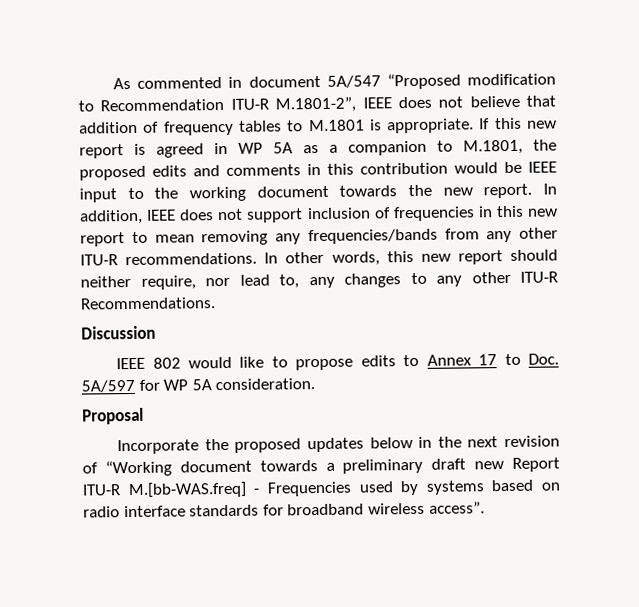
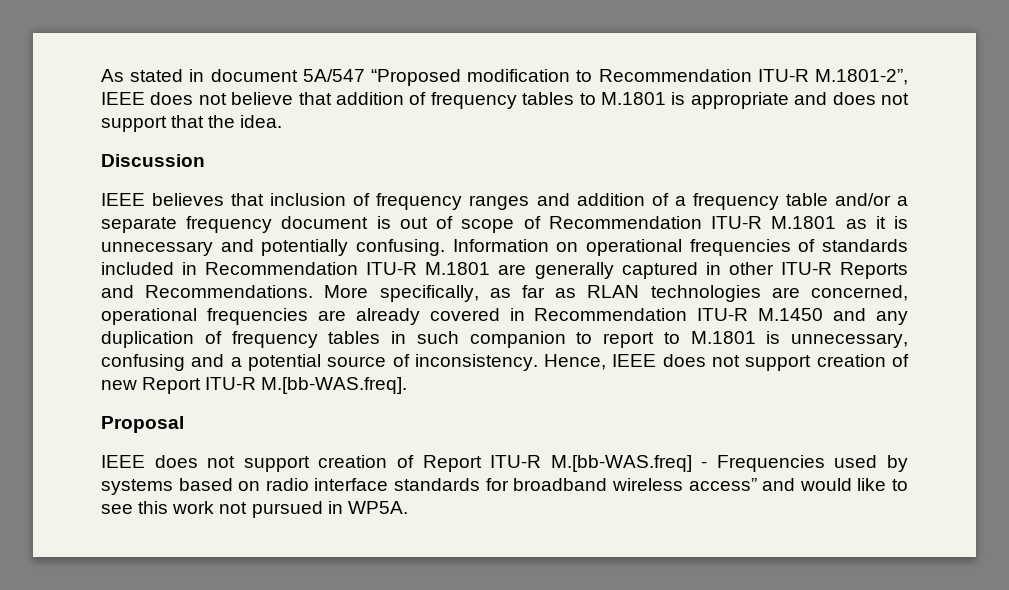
- As commented in document 5A/547 “Proposed modification to Recommendation ITU-R M.1801-2”, IEEE does not believe that addition of frequency tables to M.1801 is appropriate. If this new report is agreed in WP 5A as a companion to M.1801, the proposed edits and comments in this contribution would be IEEE input to the working document towards the new report. In addition, IEEE does not support inclusion of frequencies in this new report to mean removing any frequencies/bands from any other ITU-R recommendations. In other words, this new report should neither require, nor lead to, any changes to any other ITU-R Recommendations.
+ As stated in document 5A/547 “Proposed modification to Recommendation ITU-R M.1801-2”, IEEE does not believe that addition of frequency tables to M.1801 is appropriate and does not support that the idea.
  Discussion
- IEEE 802 would like to propose edits to Annex 17 to Doc. 5A/597 for WP 5A consideration.
+ IEEE believes that inclusion of frequency ranges and addition of a frequency table and/or a separate frequency document is out of scope of Recommendation ITU-R M.1801 as it is unnecessary and potentially confusing. Information on operational frequencies of standards included in Recommendation ITU-R M.1801 are generally captured in other ITU-R Reports and Recommendations. More specifically, as far as RLAN technologies are concerned, operational frequencies are already covered in Recommendation ITU-R M.1450 and any duplication of frequency tables in such companion to report to M.1801 is unnecessary, confusing and a potential source of inconsistency. Hence, IEEE does not support creation of new Report ITU-R M.[bb-WAS.freq].
  Proposal
- Incorporate the proposed updates below in the next revision of “Working document towards a preliminary draft new Report ITU-R M.[bb-WAS.freq] - Frequencies used by systems based on radio interface standards for broadband wireless access”.
+ IEEE does not support creation of Report ITU-R M.[bb-WAS.freq] - Frequencies used by systems based on radio interface standards for broadband wireless access” and would like to see this work not pursued in WP5A.

